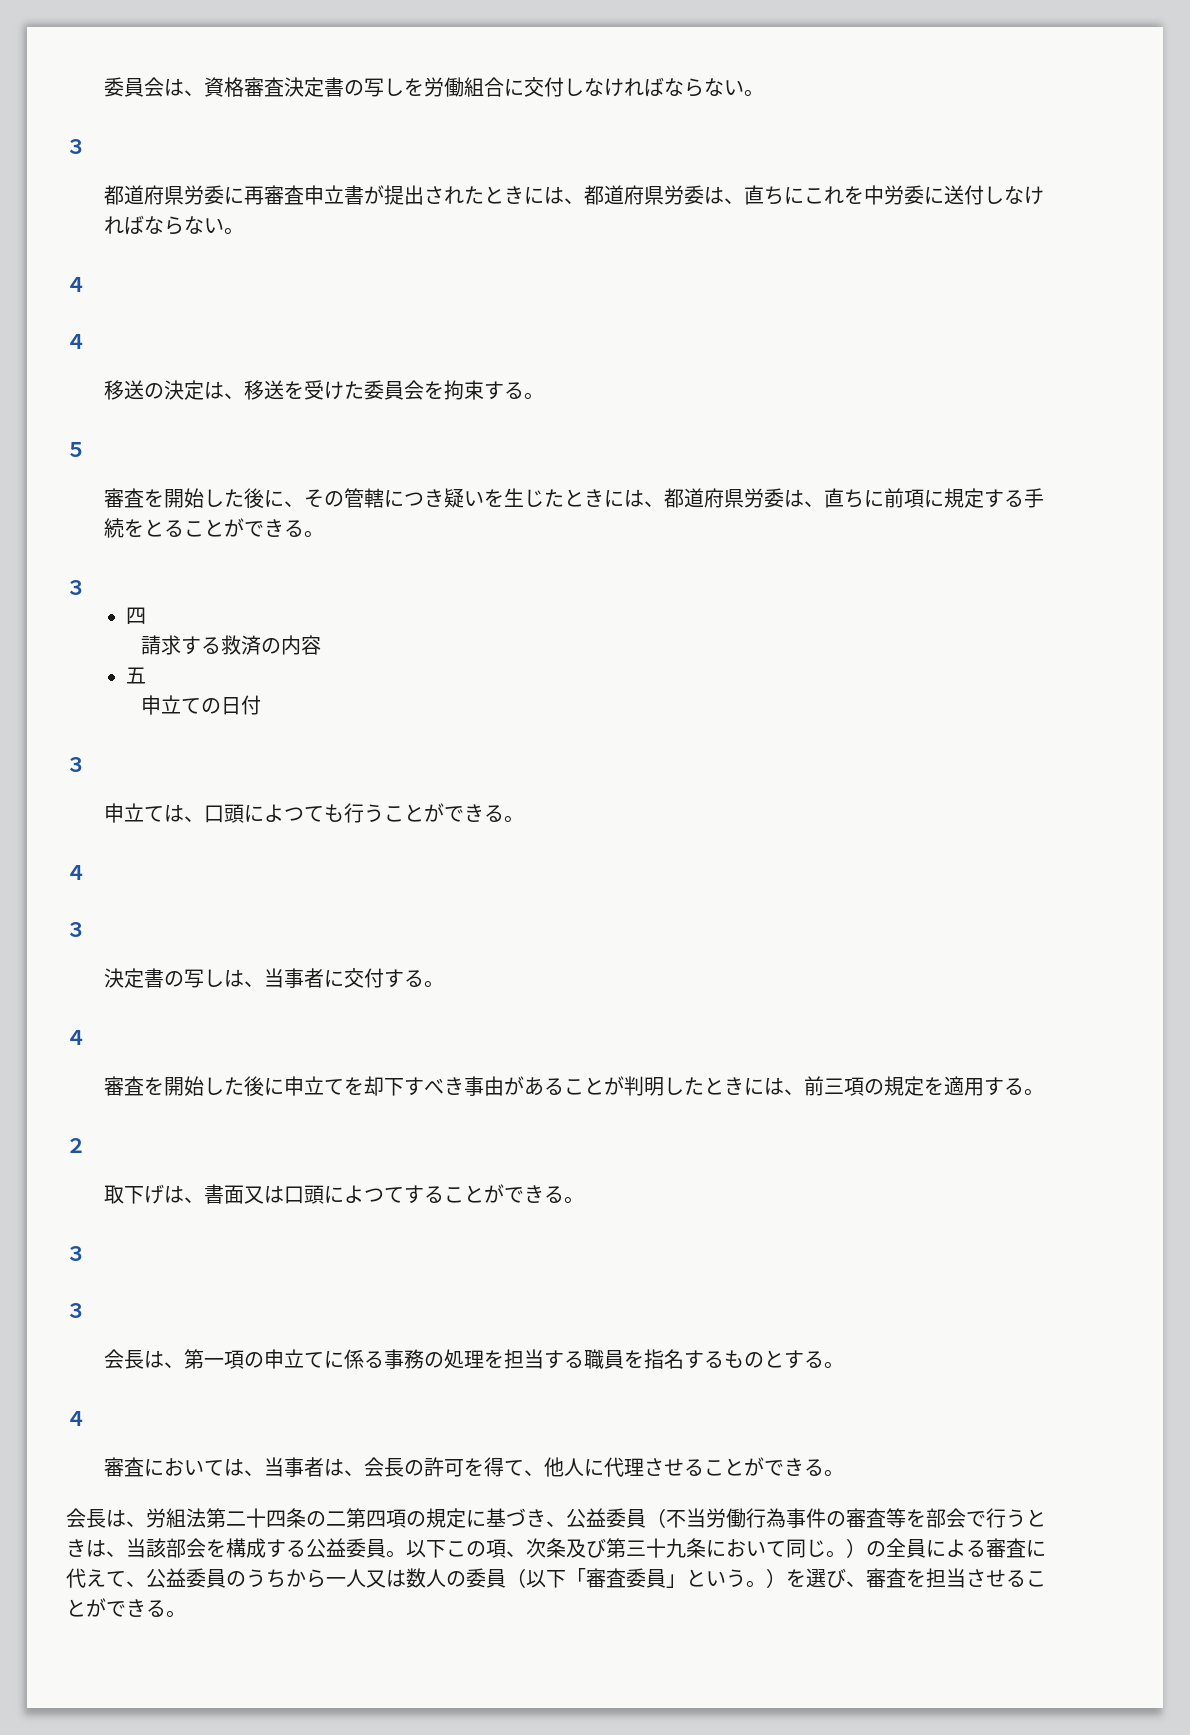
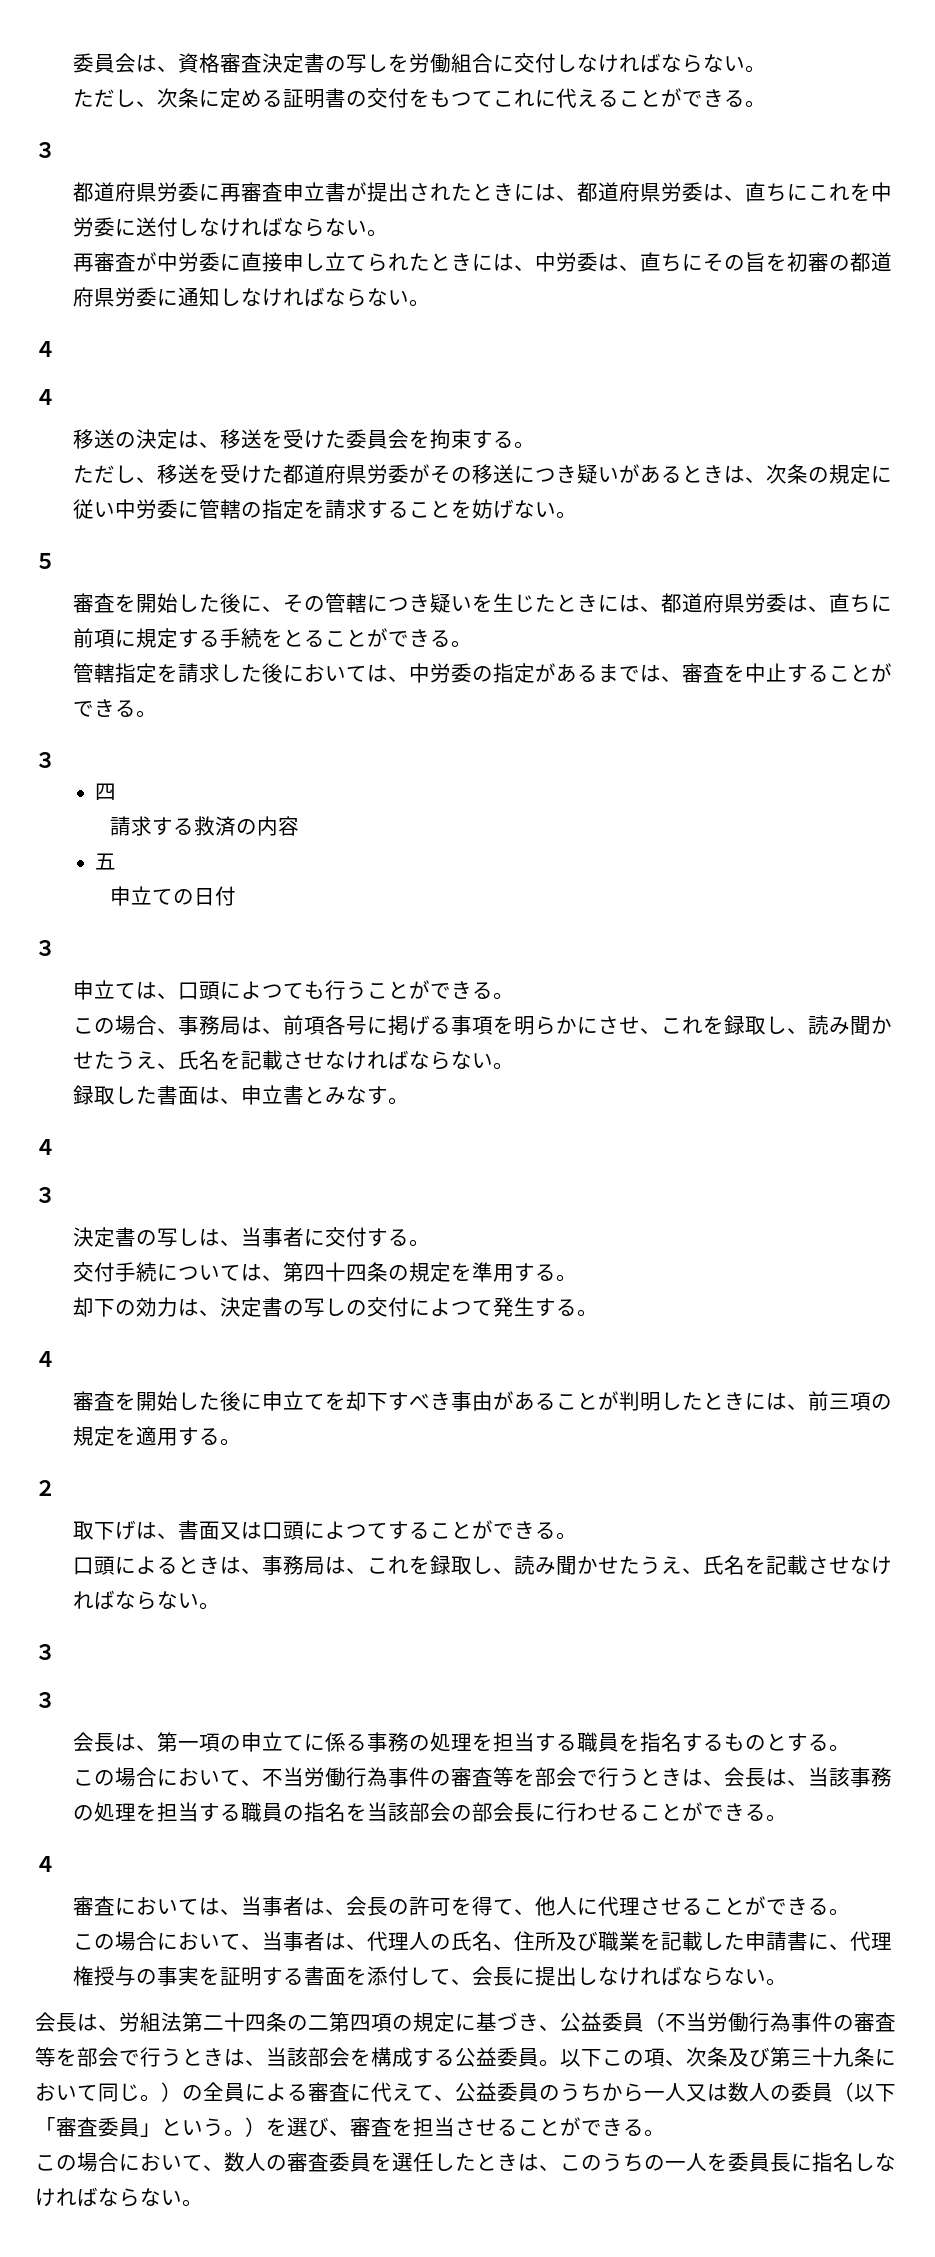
+ ただし、次条に定める証明書の交付をもつてこれに代えることができる。
+ 再審査が中労委に直接申し立てられたときには、中労委は、直ちにその旨を初審の都道府県労委に通知しなければならない。
+ ただし、移送を受けた都道府県労委がその移送につき疑いがあるときは、次条の規定に従い中労委に管轄の指定を請求することを妨げない。
+ 管轄指定を請求した後においては、中労委の指定があるまでは、審査を中止することができる。
+ この場合、事務局は、前項各号に掲げる事項を明らかにさせ、これを録取し、読み聞かせたうえ、氏名を記載させなければならない。
+ 録取した書面は、申立書とみなす。
+ 交付手続については、第四十四条の規定を準用する。
+ 却下の効力は、決定書の写しの交付によつて発生する。
+ 口頭によるときは、事務局は、これを録取し、読み聞かせたうえ、氏名を記載させなければならない。
+ この場合において、不当労働行為事件の審査等を部会で行うときは、会長は、当該事務の処理を担当する職員の指名を当該部会の部会長に行わせることができる。
+ この場合において、当事者は、代理人の氏名、住所及び職業を記載した申請書に、代理権授与の事実を証明する書面を添付して、会長に提出しなければならない。
+ この場合において、数人の審査委員を選任したときは、このうちの一人を委員長に指名しなければならない。

